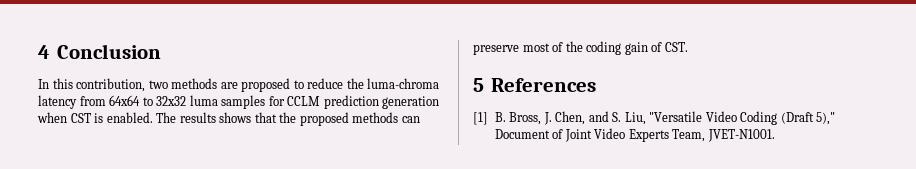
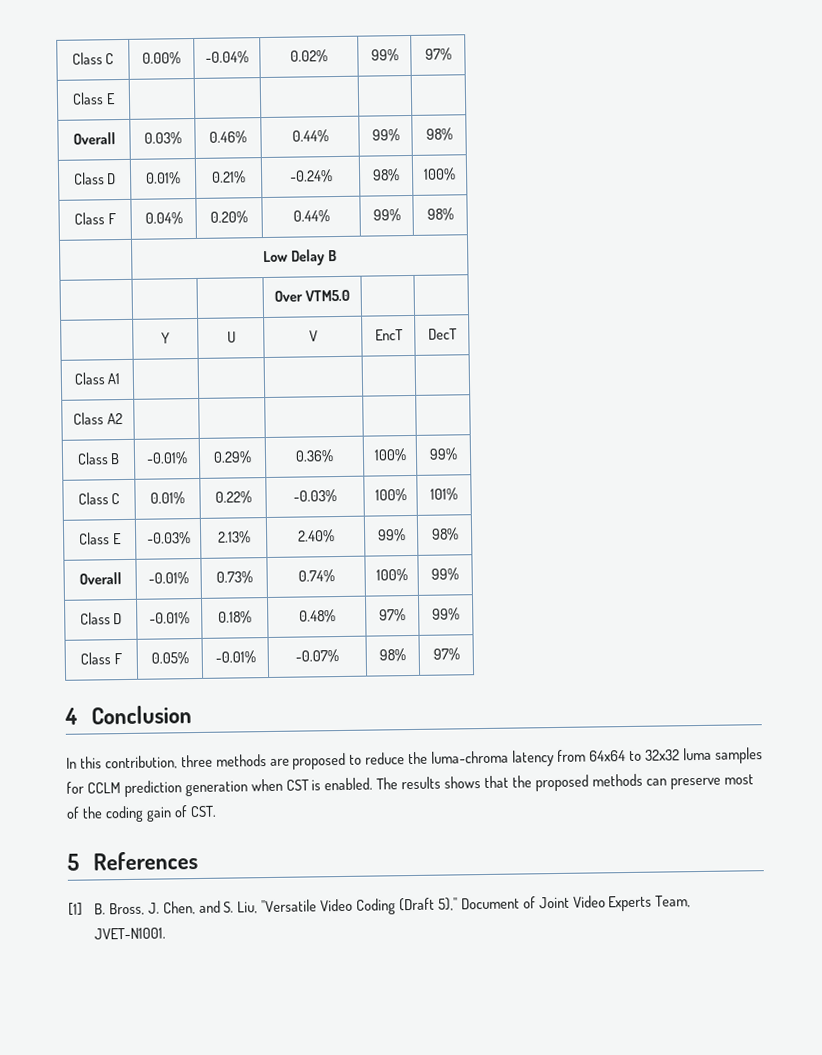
+ Class C | 0.00% | -0.04% | 0.02% | 99% | 97%
+ Class E | | | | |
+ Overall | 0.03% | 0.46% | 0.44% | 99% | 98%
+ Class D | 0.01% | 0.21% | -0.24% | 98% | 100%
+ Class F | 0.04% | 0.20% | 0.44% | 99% | 98%
+ | Low Delay B
+ | | | Over VTM5.0 | |
+ | Y | U | V | EncT | DecT
+ Class A1 | | | | |
+ Class A2 | | | | |
+ Class B | -0.01% | 0.29% | 0.36% | 100% | 99%
+ Class C | 0.01% | 0.22% | -0.03% | 100% | 101%
+ Class E | -0.03% | 2.13% | 2.40% | 99% | 98%
+ Overall | -0.01% | 0.73% | 0.74% | 100% | 99%
+ Class D | -0.01% | 0.18% | 0.48% | 97% | 99%
+ Class F | 0.05% | -0.01% | -0.07% | 98% | 97%
- In this contribution, two methods are proposed to reduce the luma-chroma latency from 64x64 to 32x32 luma samples for CCLM prediction generation when CST is enabled.
+ In this contribution, three methods are proposed to reduce the luma-chroma latency from 64x64 to 32x32 luma samples for CCLM prediction generation when CST is enabled.

